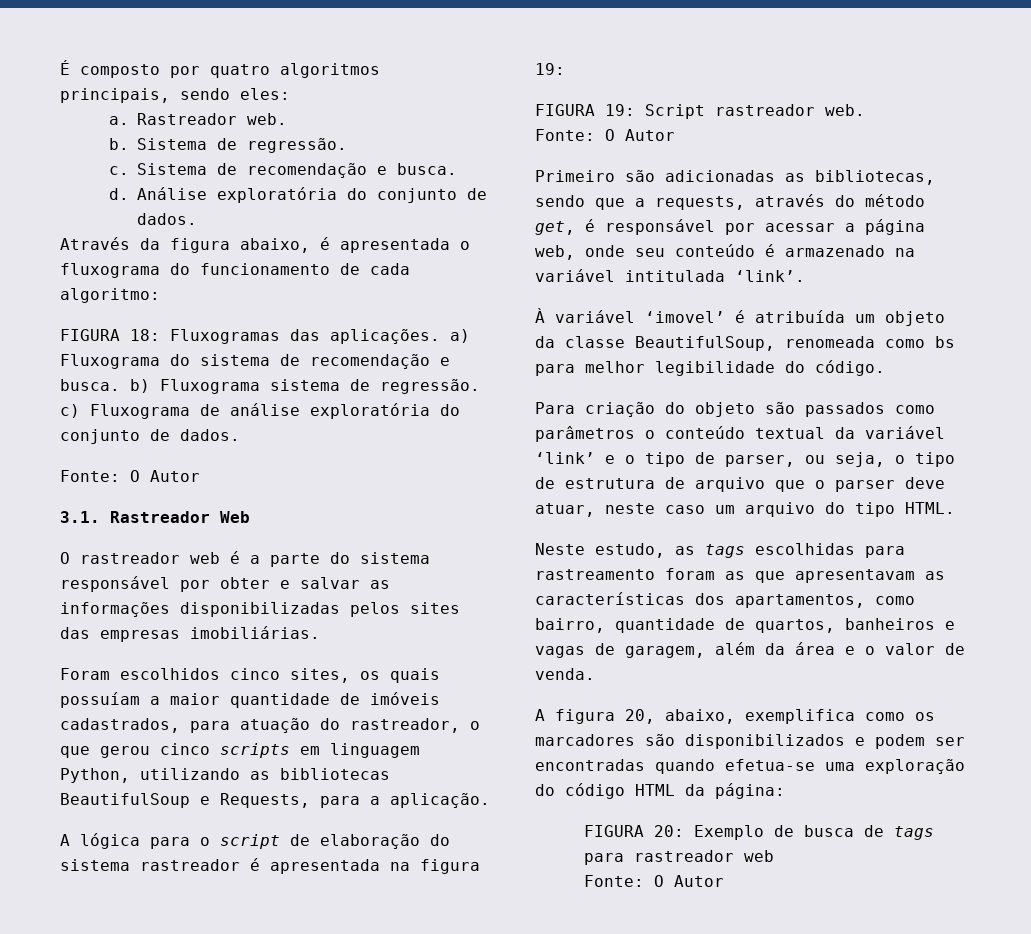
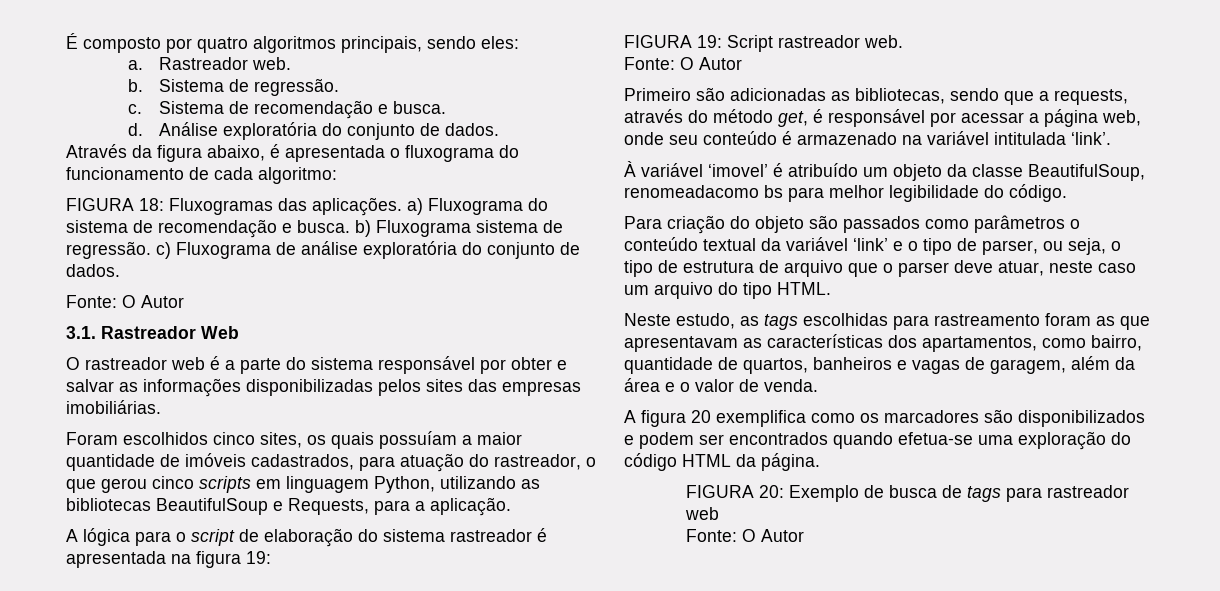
- À variável ‘imovel’ é atribuída um objeto da classe BeautifulSoup, renomeada como bs para melhor legibilidade do código.
+ À variável ‘imovel’ é atribuído um objeto da classe BeautifulSoup, renomeadacomo bs para melhor legibilidade do código.
- A figura 20, abaixo, exemplifica como os marcadores são disponibilizados e podem ser encontradas quando efetua-se uma exploração do código HTML da página:
+ A figura 20 exemplifica como os marcadores são disponibilizados e podem ser encontrados quando efetua-se uma exploração do código HTML da página.

